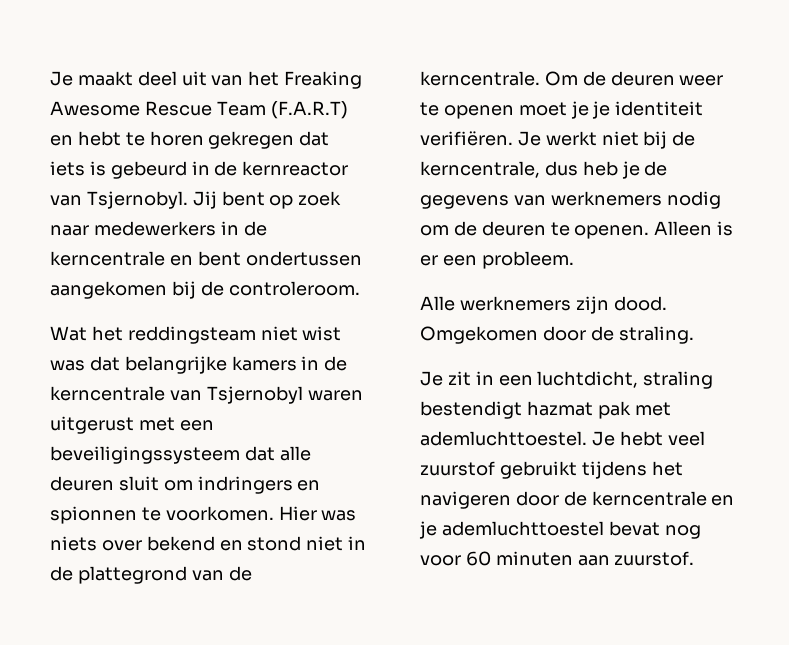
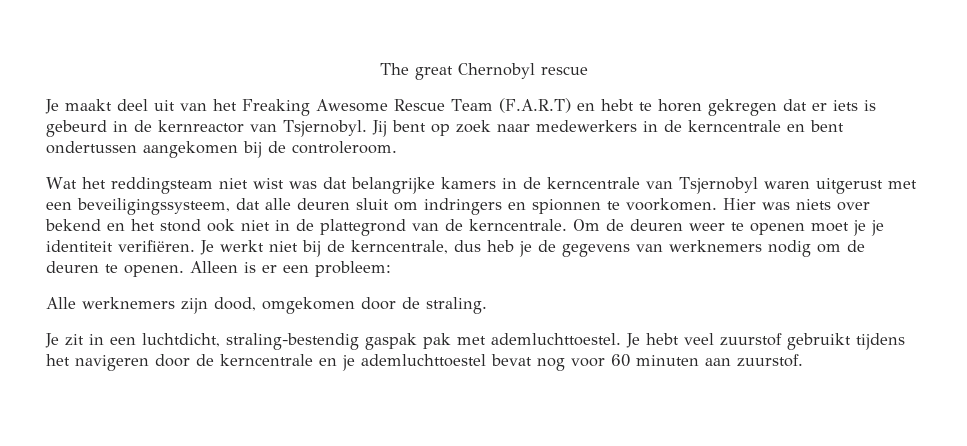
+ The great Chernobyl rescue
- Je maakt deel uit van het Freaking Awesome Rescue Team (F.A.R.T) en hebt te horen gekregen dat iets is gebeurd in de kernreactor van Tsjernobyl.
+ Je maakt deel uit van het Freaking Awesome Rescue Team (F.A.R.T) en hebt te horen gekregen dat er iets is gebeurd in de kernreactor van Tsjernobyl.
- Wat het reddingsteam niet wist was dat belangrijke kamers in de kerncentrale van Tsjernobyl waren uitgerust met een beveiligingssysteem dat alle deuren sluit om indringers en spionnen te voorkomen.
+ Wat het reddingsteam niet wist was dat belangrijke kamers in de kerncentrale van Tsjernobyl waren uitgerust met een beveiligingssysteem, dat alle deuren sluit om indringers en spionnen te voorkomen.
- Hier was niets over bekend en stond niet in de plattegrond van de kerncentrale.
+ Hier was niets over bekend en het stond ook niet in de plattegrond van de kerncentrale.
- Alleen is er een probleem.
+ Alleen is er een probleem:
- Alle werknemers zijn dood. Omgekomen door de straling.
+ Alle werknemers zijn dood, omgekomen door de straling.
- Je zit in een luchtdicht, straling bestendigt hazmat pak met ademluchttoestel.
+ Je zit in een luchtdicht, straling-bestendig gaspak pak met ademluchttoestel.

